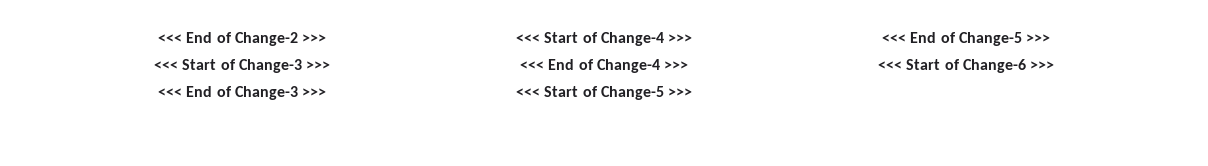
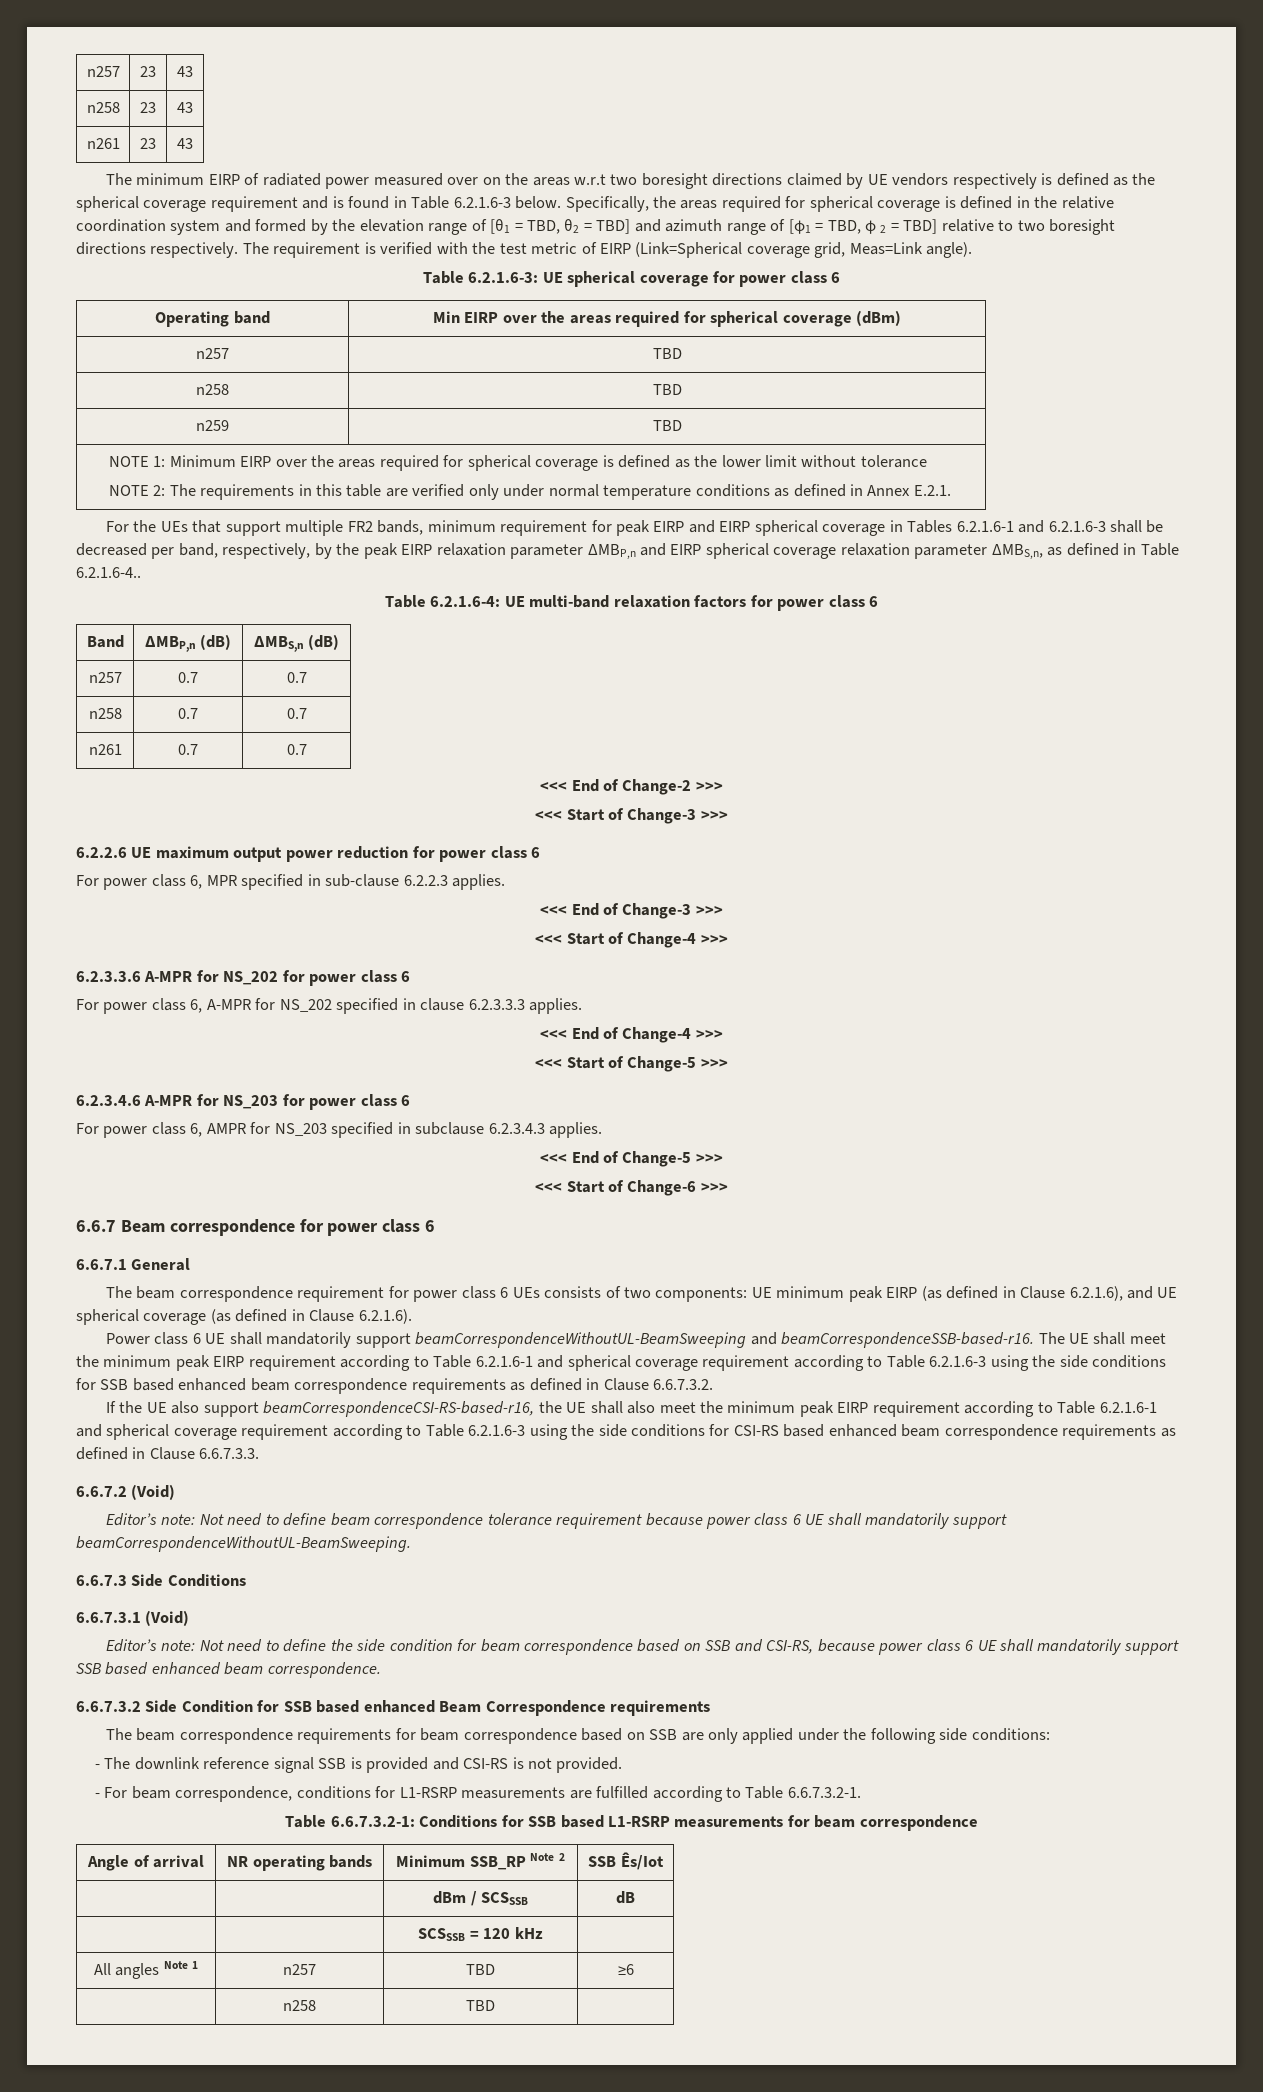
+ n257 | 23 | 43
+ n258 | 23 | 43
+ n261 | 23 | 43
+ The minimum EIRP of radiated power measured over on the areas w.r.t two boresight directions claimed by UE vendors respectively is defined as the spherical coverage requirement and is found in Table 6.2.1.6-3 below. Specifically, the areas required for spherical coverage is defined in the relative coordination system and formed by the elevation range of [θ1 = TBD, θ2 = TBD] and azimuth range of [ϕ1 = TBD, ϕ 2 = TBD] relative to two boresight directions respectively. The requirement is verified with the test metric of EIRP (Link=Spherical coverage grid, Meas=Link angle).
+ Table 6.2.1.6-3: UE spherical coverage for power class 6
+ Operating band | Min EIRP over the areas required for spherical coverage (dBm)
+ n257 | TBD
+ n258 | TBD
+ n259 | TBD
+ NOTE 1: Minimum EIRP over the areas required for spherical coverage is defined as the lower limit without tolerance
+ NOTE 2: The requirements in this table are verified only under normal temperature conditions as defined in Annex E.2.1.
+ For the UEs that support multiple FR2 bands, minimum requirement for peak EIRP and EIRP spherical coverage in Tables 6.2.1.6-1 and 6.2.1.6-3 shall be decreased per band, respectively, by the peak EIRP relaxation parameter ΔMBP,n and EIRP spherical coverage relaxation parameter ΔMBS,n, as defined in Table 6.2.1.6-4..
+ Table 6.2.1.6-4: UE multi-band relaxation factors for power class 6
+ Band | ΔMBP,n (dB) | ΔMBS,n (dB)
+ n257 | 0.7 | 0.7
+ n258 | 0.7 | 0.7
+ n261 | 0.7 | 0.7
+ 6.2.2.6 UE maximum output power reduction for power class 6
+ For power class 6, MPR specified in sub-clause 6.2.2.3 applies.
+ 6.2.3.3.6 A-MPR for NS_202 for power class 6
+ For power class 6, A-MPR for NS_202 specified in clause 6.2.3.3.3 applies.
+ 6.2.3.4.6 A-MPR for NS_203 for power class 6
+ For power class 6, AMPR for NS_203 specified in subclause 6.2.3.4.3 applies.
+ 6.6.7 Beam correspondence for power class 6
+ 6.6.7.1 General
+ The beam correspondence requirement for power class 6 UEs consists of two components: UE minimum peak EIRP (as defined in Clause 6.2.1.6), and UE spherical coverage (as defined in Clause 6.2.1.6).
+ Power class 6 UE shall mandatorily support beamCorrespondenceWithoutUL-BeamSweeping and beamCorrespondenceSSB-based-r16. The UE shall meet the minimum peak EIRP requirement according to Table 6.2.1.6-1 and spherical coverage requirement according to Table 6.2.1.6-3 using the side conditions for SSB based enhanced beam correspondence requirements as defined in Clause 6.6.7.3.2.
+ If the UE also support beamCorrespondenceCSI-RS-based-r16, the UE shall also meet the minimum peak EIRP requirement according to Table 6.2.1.6-1 and spherical coverage requirement according to Table 6.2.1.6-3 using the side conditions for CSI-RS based enhanced beam correspondence requirements as defined in Clause 6.6.7.3.3.
+ 6.6.7.2 (Void)
+ Editor’s note: Not need to define beam correspondence tolerance requirement because power class 6 UE shall mandatorily support beamCorrespondenceWithoutUL-BeamSweeping.
+ 6.6.7.3 Side Conditions
+ 6.6.7.3.1 (Void)
+ Editor’s note: Not need to define the side condition for beam correspondence based on SSB and CSI-RS, because power class 6 UE shall mandatorily support SSB based enhanced beam correspondence.
+ 6.6.7.3.2 Side Condition for SSB based enhanced Beam Correspondence requirements
+ The beam correspondence requirements for beam correspondence based on SSB are only applied under the following side conditions:
+ - The downlink reference signal SSB is provided and CSI-RS is not provided.
+ - For beam correspondence, conditions for L1-RSRP measurements are fulfilled according to Table 6.6.7.3.2-1.
+ Table 6.6.7.3.2-1: Conditions for SSB based L1-RSRP measurements for beam correspondence
+ Angle of arrival | NR operating bands | Minimum SSB_RP Note 2 | SSB Ês/Iot
+ | | dBm / SCSSSB | dB
+ | | SCSSSB = 120 kHz |
+ All angles Note 1 | n257 | TBD | ≥6
+ | n258 | TBD |

